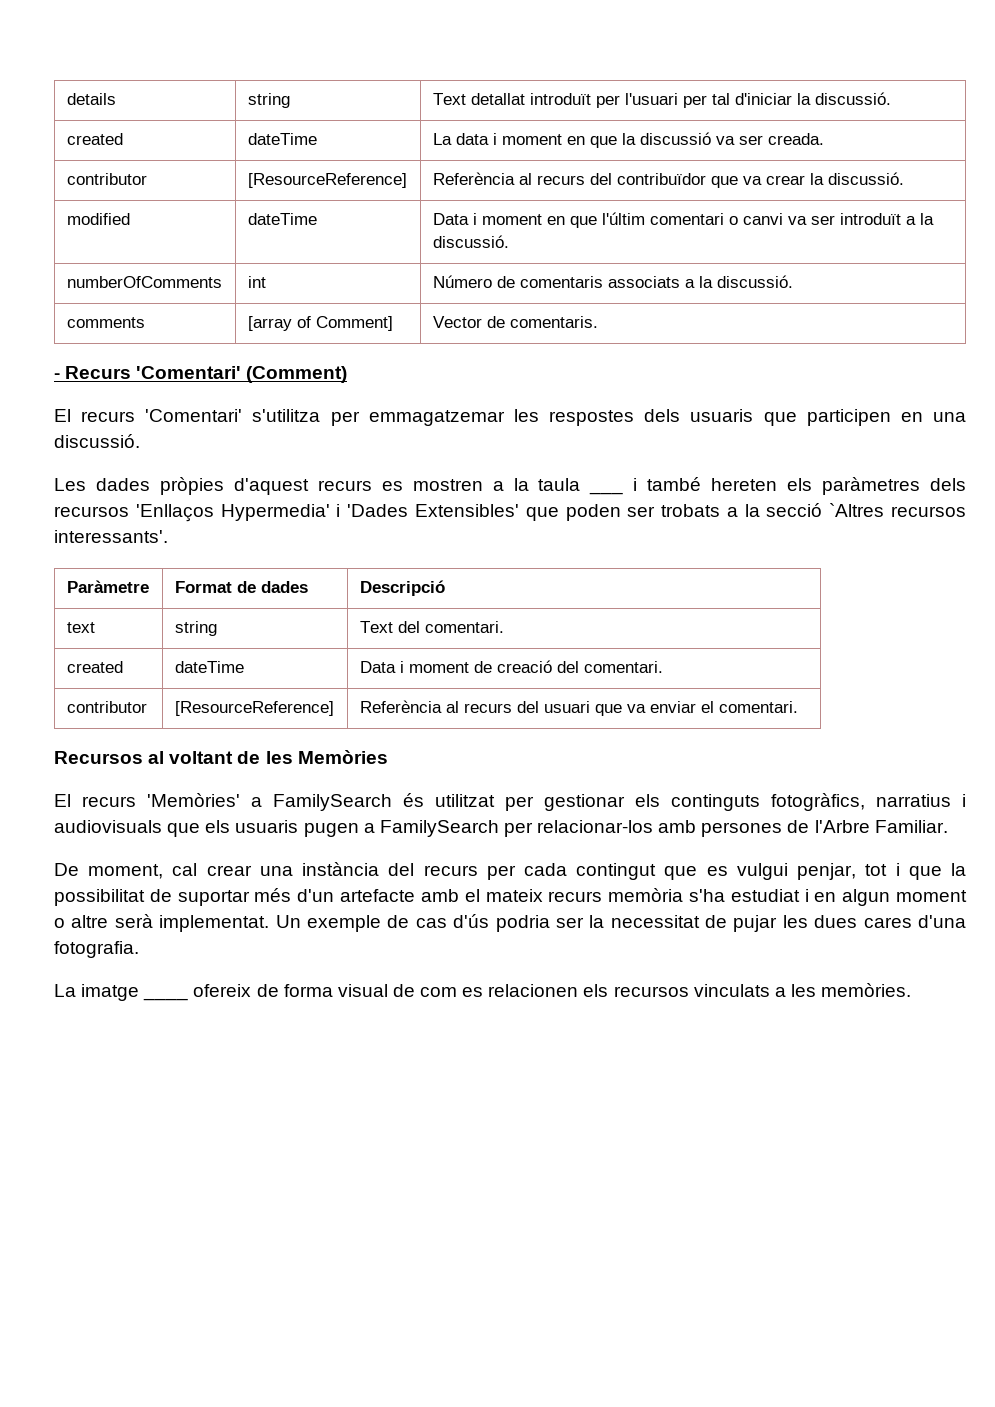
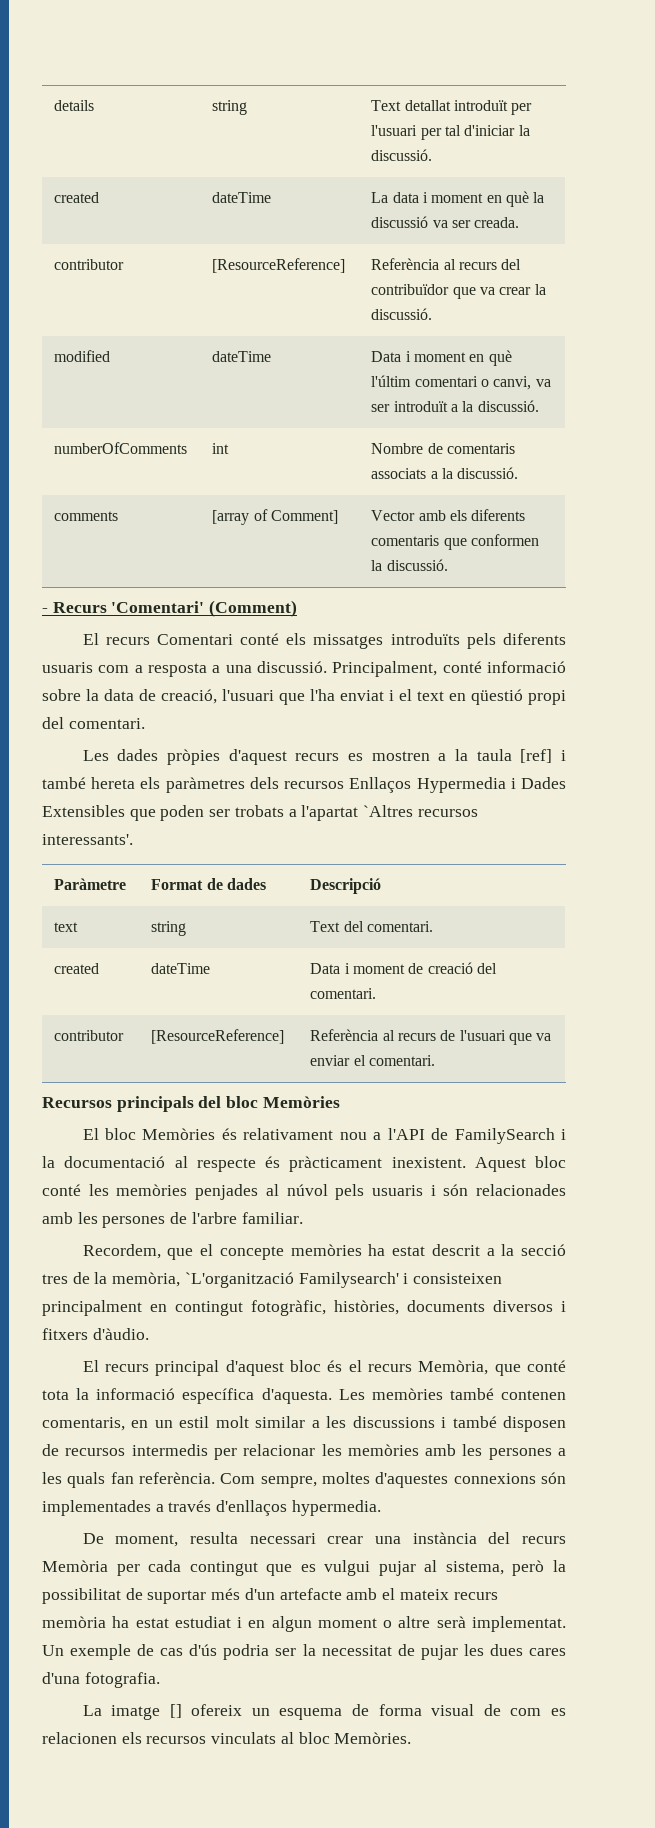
- created | dateTime | La data i moment en que la discussió va ser creada.
+ created | dateTime | La data i moment en què la discussió va ser creada.
- modified | dateTime | Data i moment en que l'últim comentari o canvi va ser introduït a la discussió.
+ modified | dateTime | Data i moment en què l'últim comentari o canvi, va ser introduït a la discussió.
- numberOfComments | int | Número de comentaris associats a la discussió.
+ numberOfComments | int | Nombre de comentaris associats a la discussió.
- comments | [array of Comment] | Vector de comentaris.
+ comments | [array of Comment] | Vector amb els diferents comentaris que conformen la discussió.
- El recurs 'Comentari' s'utilitza per emmagatzemar les respostes dels usuaris que participen en una discussió.
+ El recurs Comentari conté els missatges introduïts pels diferents usuaris com a resposta a una discussió. Principalment, conté informació sobre la data de creació, l'usuari que l'ha enviat i el text en qüestió propi del comentari.
- Les dades pròpies d'aquest recurs es mostren a la taula ___ i també hereten els paràmetres dels recursos 'Enllaços Hypermedia' i 'Dades Extensibles' que poden ser trobats a la secció `Altres recursos interessants'.
+ Les dades pròpies d'aquest recurs es mostren a la taula [ref] i també hereta els paràmetres dels recursos Enllaços Hypermedia i Dades Extensibles que poden ser trobats a l'apartat `Altres recursos interessants'.
- contributor | [ResourceReference] | Referència al recurs del usuari que va enviar el comentari.
+ contributor | [ResourceReference] | Referència al recurs de l'usuari que va enviar el comentari.
- Recursos al voltant de les Memòries
- El recurs 'Memòries' a FamilySearch és utilitzat per gestionar els continguts fotogràfics, narratius i audiovisuals que els usuaris pugen a FamilySearch per relacionar-los amb persones de l'Arbre Familiar.
+ Recursos principals del bloc Memòries
+ El bloc Memòries és relativament nou a l'API de FamilySearch i la documentació al respecte és pràcticament inexistent. Aquest bloc conté les memòries penjades al núvol pels usuaris i són relacionades amb les persones de l'arbre familiar.
+ Recordem, que el concepte memòries ha estat descrit a la secció tres de la memòria, `L'organització Familysearch' i consisteixen principalment en contingut fotogràfic, històries, documents diversos i fitxers d'àudio.
+ El recurs principal d'aquest bloc és el recurs Memòria, que conté tota la informació específica d'aquesta. Les memòries també contenen comentaris, en un estil molt similar a les discussions i també disposen de recursos intermedis per relacionar les memòries amb les persones a les quals fan referència. Com sempre, moltes d'aquestes connexions són implementades a través d'enllaços hypermedia.
- De moment, cal crear una instància del recurs per cada contingut que es vulgui penjar, tot i que la possibilitat de suportar més d'un artefacte amb el mateix recurs memòria s'ha estudiat i en algun moment o altre serà implementat.
+ De moment, resulta necessari crear una instància del recurs Memòria per cada contingut que es vulgui pujar al sistema, però la possibilitat de suportar més d'un artefacte amb el mateix recurs memòria ha estat estudiat i en algun moment o altre serà implementat.
- La imatge ____ ofereix de forma visual de com es relacionen els recursos vinculats a les memòries.
+ La imatge [] ofereix un esquema de forma visual de com es relacionen els recursos vinculats al bloc Memòries.

